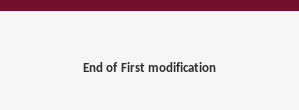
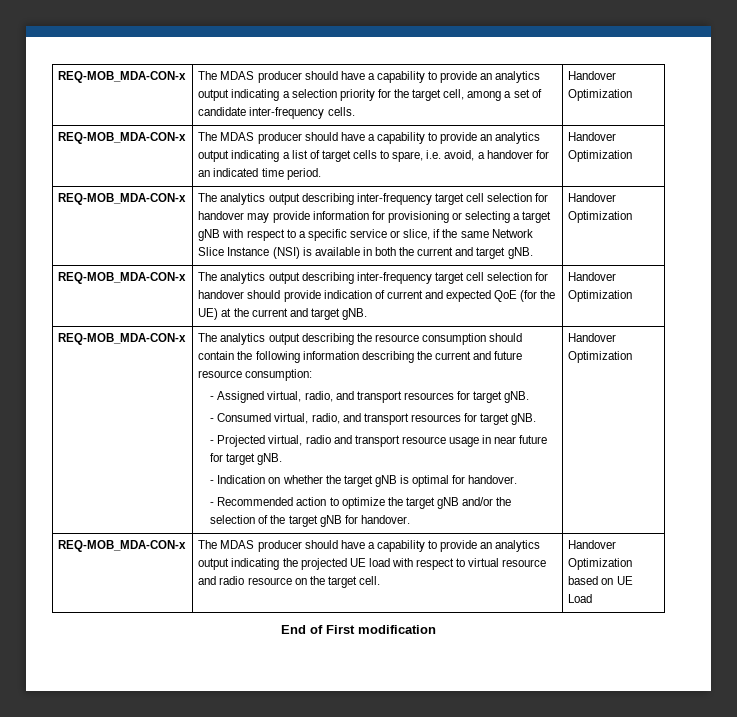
+ REQ-MOB_MDA-CON-x | The MDAS producer should have a capability to provide an analytics output indicating a selection priority for the target cell, among a set of candidate inter-frequency cells. | Handover Optimization
+ REQ-MOB_MDA-CON-x | The MDAS producer should have a capability to provide an analytics output indicating a list of target cells to spare, i.e. avoid, a handover for an indicated time period. | Handover Optimization
+ REQ-MOB_MDA-CON-x | The analytics output describing inter-frequency target cell selection for handover may provide information for provisioning or selecting a target gNB with respect to a specific service or slice, if the same Network Slice Instance (NSI) is available in both the current and target gNB. | Handover Optimization
+ REQ-MOB_MDA-CON-x | The analytics output describing inter-frequency target cell selection for handover should provide indication of current and expected QoE (for the UE) at the current and target gNB. | Handover Optimization
+ REQ-MOB_MDA-CON-x | The analytics output describing the resource consumption should contain the following information describing the current and future resource consumption:
+ - Assigned virtual, radio, and transport resources for target gNB.
+ - Consumed virtual, radio, and transport resources for target gNB.
+ - Projected virtual, radio and transport resource usage in near future for target gNB.
+ - Indication on whether the target gNB is optimal for handover.
+ - Recommended action to optimize the target gNB and/or the selection of the target gNB for handover. | Handover Optimization
+ REQ-MOB_MDA-CON-x | The MDAS producer should have a capability to provide an analytics output indicating the projected UE load with respect to virtual resource and radio resource on the target cell. | Handover Optimization based on UE Load

